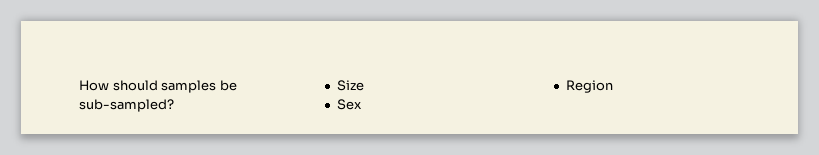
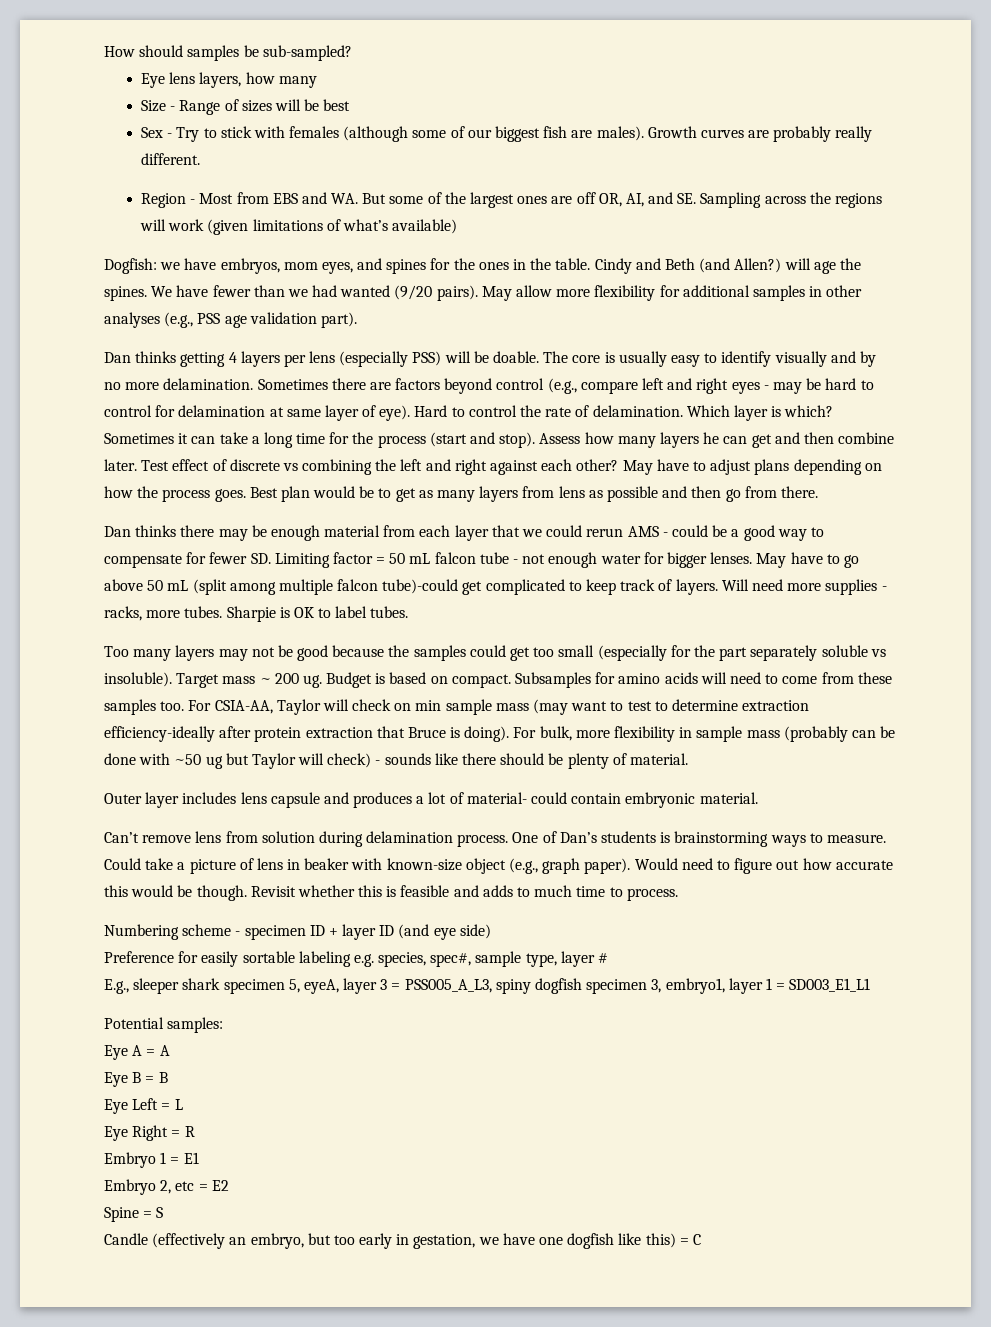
- Size
- Sex
- Region
+ Eye lens layers, how many
+ Size - Range of sizes will be best
+ Sex - Try to stick with females (although some of our biggest fish are males). Growth curves are probably really different.
+ Region - Most from EBS and WA. But some of the largest ones are off OR, AI, and SE. Sampling across the regions will work (given limitations of what’s available)
+ Dogfish: we have embryos, mom eyes, and spines for the ones in the table. Cindy and Beth (and Allen?) will age the spines. We have fewer than we had wanted (9/20 pairs). May allow more flexibility for additional samples in other analyses (e.g., PSS age validation part).
+ Dan thinks getting 4 layers per lens (especially PSS) will be doable. The core is usually easy to identify visually and by no more delamination. Sometimes there are factors beyond control (e.g., compare left and right eyes - may be hard to control for delamination at same layer of eye). Hard to control the rate of delamination. Which layer is which? Sometimes it can take a long time for the process (start and stop). Assess how many layers he can get and then combine later. Test effect of discrete vs combining the left and right against each other? May have to adjust plans depending on how the process goes. Best plan would be to get as many layers from lens as possible and then go from there.
+ Dan thinks there may be enough material from each layer that we could rerun AMS - could be a good way to compensate for fewer SD. Limiting factor = 50 mL falcon tube - not enough water for bigger lenses. May have to go above 50 mL (split among multiple falcon tube)-could get complicated to keep track of layers. Will need more supplies - racks, more tubes. Sharpie is OK to label tubes.
+ Too many layers may not be good because the samples could get too small (especially for the part separately soluble vs insoluble). Target mass ~ 200 ug. Budget is based on compact. Subsamples for amino acids will need to come from these samples too. For CSIA-AA, Taylor will check on min sample mass (may want to test to determine extraction efficiency-ideally after protein extraction that Bruce is doing). For bulk, more flexibility in sample mass (probably can be done with ~50 ug but Taylor will check) - sounds like there should be plenty of material.
+ Outer layer includes lens capsule and produces a lot of material- could contain embryonic material.
+ Can’t remove lens from solution during delamination process. One of Dan’s students is brainstorming ways to measure. Could take a picture of lens in beaker with known-size object (e.g., graph paper). Would need to figure out how accurate this would be though. Revisit whether this is feasible and adds to much time to process.
+ Numbering scheme - specimen ID + layer ID (and eye side)
+ Preference for easily sortable labeling e.g. species, spec#, sample type, layer #
+ E.g., sleeper shark specimen 5, eyeA, layer 3 = PSS005_A_L3, spiny dogfish specimen 3, embryo1, layer 1 = SD003_E1_L1
+ Potential samples:
+ Eye A = A
+ Eye B = B
+ Eye Left = L
+ Eye Right = R
+ Embryo 1 = E1
+ Embryo 2, etc = E2
+ Spine = S
+ Candle (effectively an embryo, but too early in gestation, we have one dogfish like this) = C

